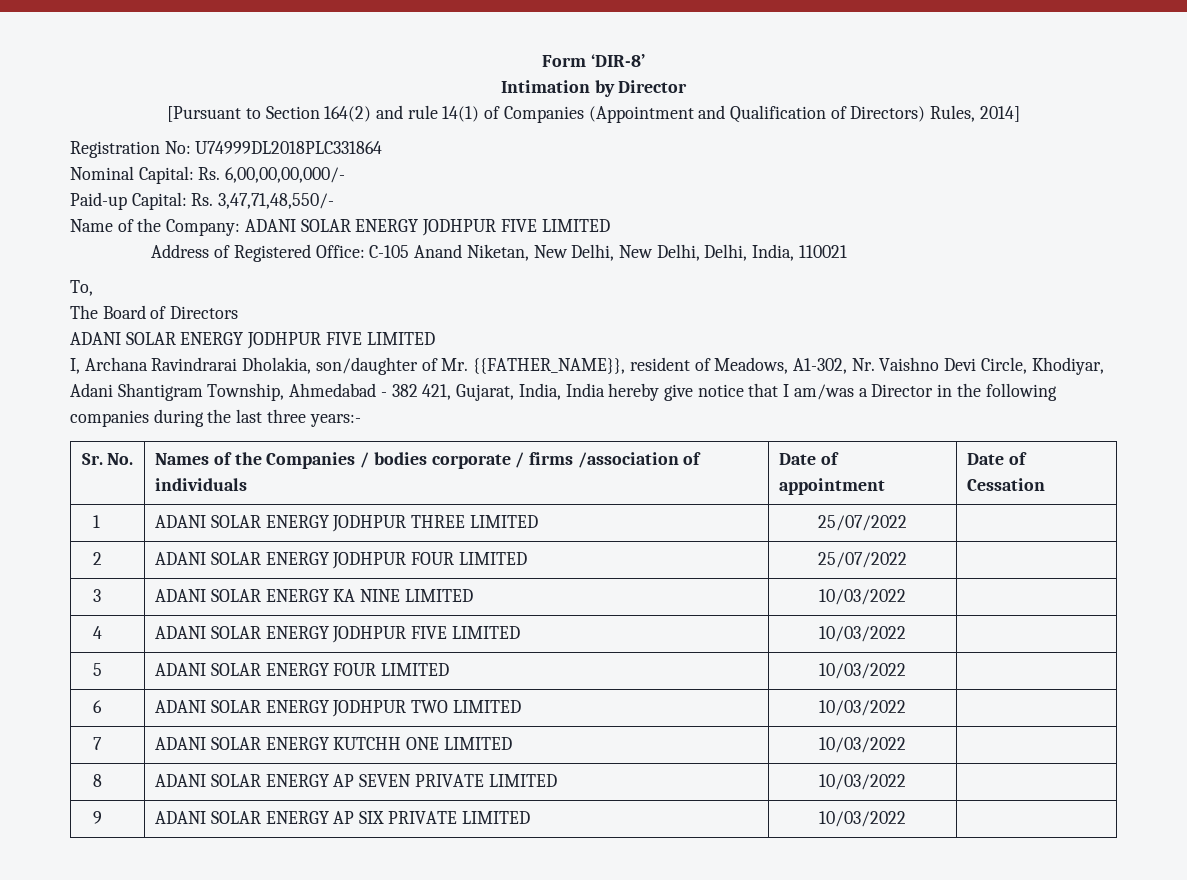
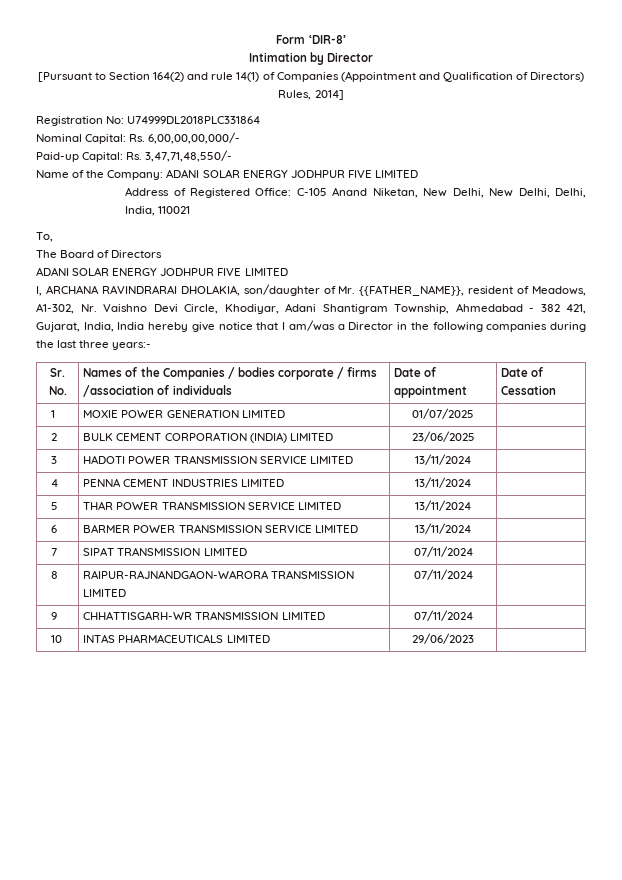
- I, Archana Ravindrarai Dholakia, son/daughter of Mr. {{FATHER_NAME}}, resident of Meadows, A1-302, Nr. Vaishno Devi Circle, Khodiyar, Adani Shantigram Township, Ahmedabad - 382 421, Gujarat, India, India hereby give notice that I am/was a Director in the following companies during the last three years:-
+ I, ARCHANA RAVINDRARAI DHOLAKIA, son/daughter of Mr. {{FATHER_NAME}}, resident of Meadows, A1-302, Nr. Vaishno Devi Circle, Khodiyar, Adani Shantigram Township, Ahmedabad - 382 421, Gujarat, India, India hereby give notice that I am/was a Director in the following companies during the last three years:-
- 1 | ADANI SOLAR ENERGY JODHPUR THREE LIMITED | 25/07/2022 |
+ 1 | MOXIE POWER GENERATION LIMITED | 01/07/2025 |
- 2 | ADANI SOLAR ENERGY JODHPUR FOUR LIMITED | 25/07/2022 |
+ 2 | BULK CEMENT CORPORATION (INDIA) LIMITED | 23/06/2025 |
- 3 | ADANI SOLAR ENERGY KA NINE LIMITED | 10/03/2022 |
+ 3 | HADOTI POWER TRANSMISSION SERVICE LIMITED | 13/11/2024 |
- 4 | ADANI SOLAR ENERGY JODHPUR FIVE LIMITED | 10/03/2022 |
+ 4 | PENNA CEMENT INDUSTRIES LIMITED | 13/11/2024 |
- 5 | ADANI SOLAR ENERGY FOUR LIMITED | 10/03/2022 |
+ 5 | THAR POWER TRANSMISSION SERVICE LIMITED | 13/11/2024 |
- 6 | ADANI SOLAR ENERGY JODHPUR TWO LIMITED | 10/03/2022 |
+ 6 | BARMER POWER TRANSMISSION SERVICE LIMITED | 13/11/2024 |
- 7 | ADANI SOLAR ENERGY KUTCHH ONE LIMITED | 10/03/2022 |
+ 7 | SIPAT TRANSMISSION LIMITED | 07/11/2024 |
- 8 | ADANI SOLAR ENERGY AP SEVEN PRIVATE LIMITED | 10/03/2022 |
+ 8 | RAIPUR-RAJNANDGAON-WARORA TRANSMISSION LIMITED | 07/11/2024 |
- 9 | ADANI SOLAR ENERGY AP SIX PRIVATE LIMITED | 10/03/2022 |
+ 9 | CHHATTISGARH-WR TRANSMISSION LIMITED | 07/11/2024 |
+ 10 | INTAS PHARMACEUTICALS LIMITED | 29/06/2023 |

